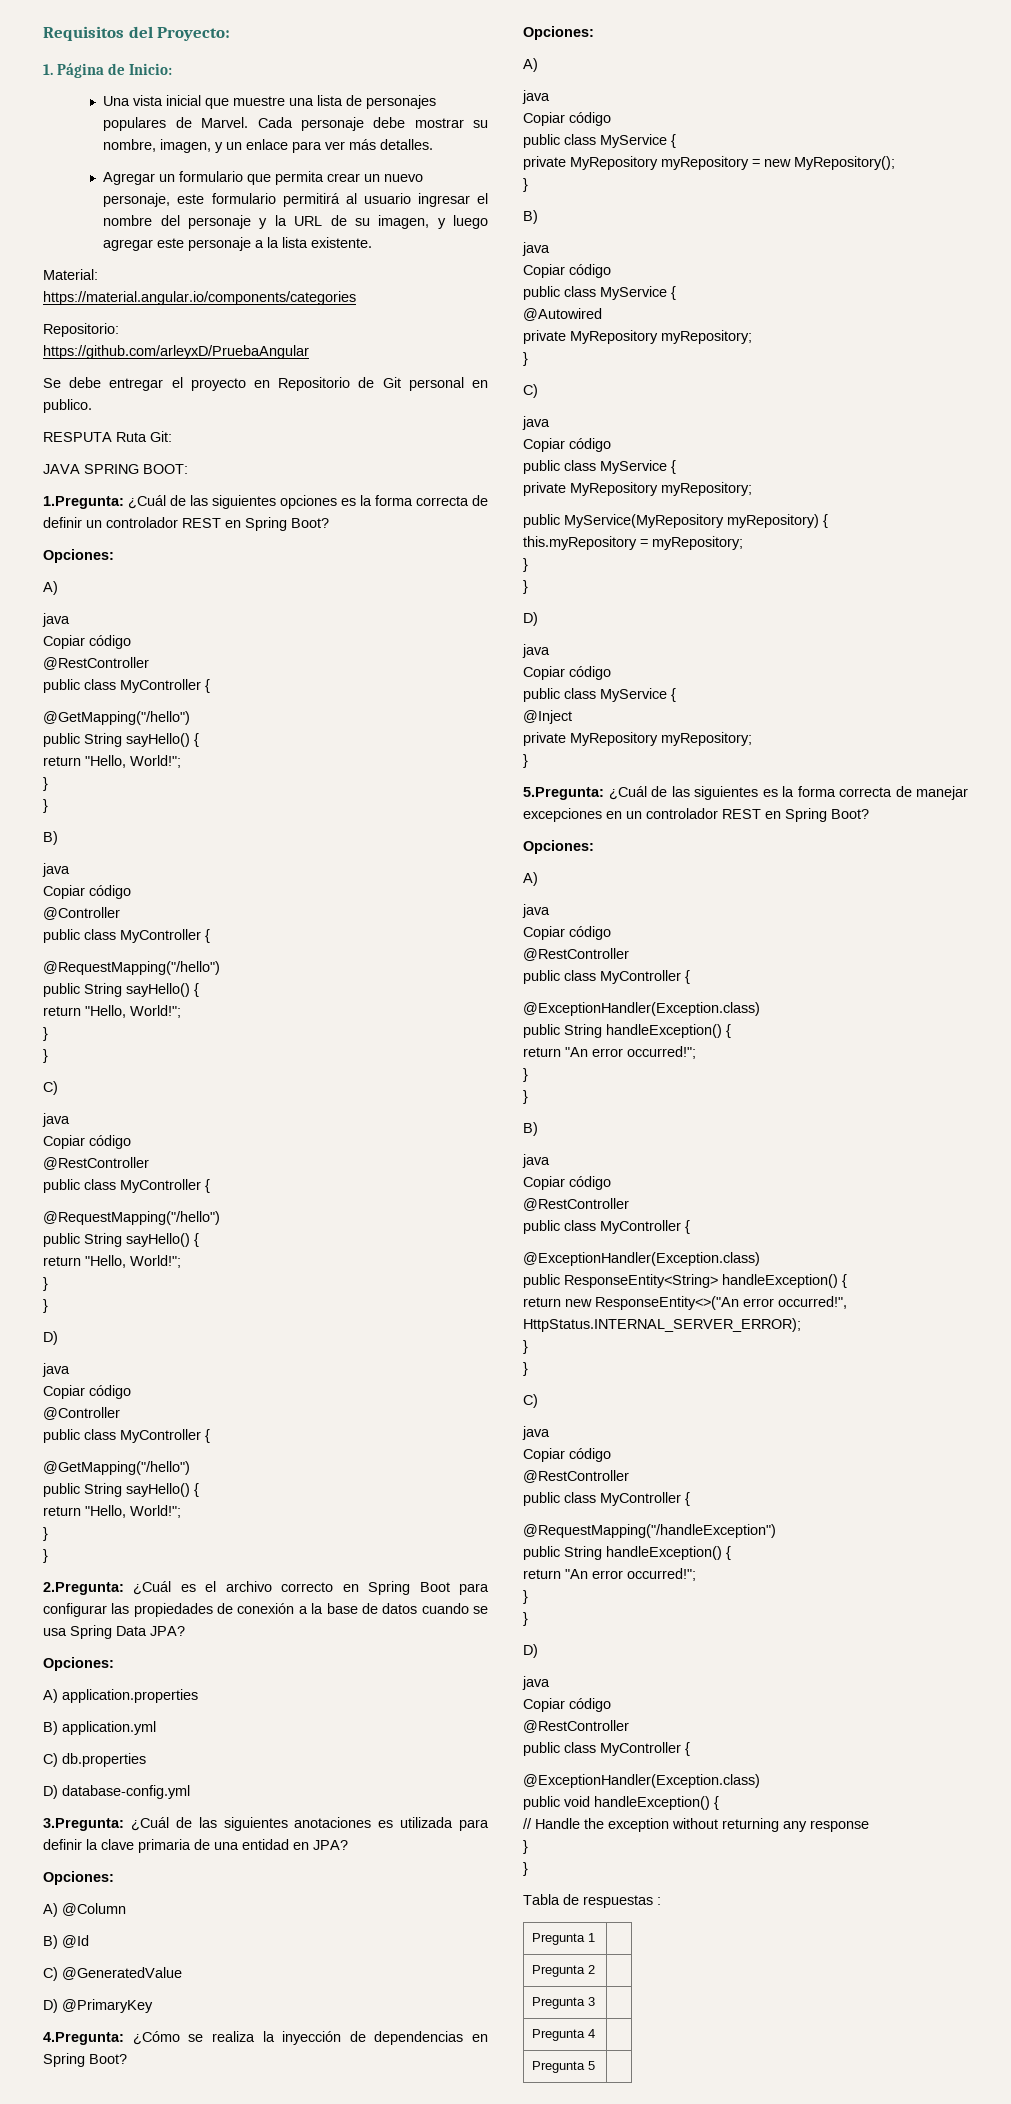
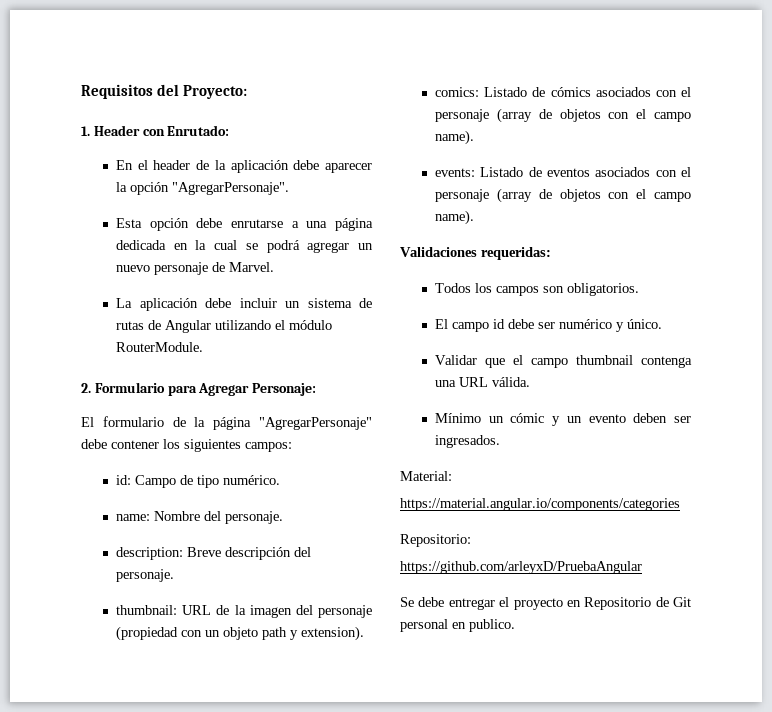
- 1. Página de Inicio:
- Una vista inicial que muestre una lista de personajes populares de Marvel. Cada personaje debe mostrar su nombre, imagen, y un enlace para ver más detalles.
- Agregar un formulario que permita crear un nuevo personaje, este formulario permitirá al usuario ingresar el nombre del personaje y la URL de su imagen, y luego agregar este personaje a la lista existente.
+ 1. Header con Enrutado:
+ En el header de la aplicación debe aparecer la opción "AgregarPersonaje".
+ Esta opción debe enrutarse a una página dedicada en la cual se podrá agregar un nuevo personaje de Marvel.
+ La aplicación debe incluir un sistema de rutas de Angular utilizando el módulo RouterModule.
+ 2. Formulario para Agregar Personaje:
+ El formulario de la página "AgregarPersonaje" debe contener los siguientes campos:
+ id: Campo de tipo numérico.
+ name: Nombre del personaje.
+ description: Breve descripción del personaje.
+ thumbnail: URL de la imagen del personaje (propiedad con un objeto path y extension).
+ comics: Listado de cómics asociados con el personaje (array de objetos con el campo name).
+ events: Listado de eventos asociados con el personaje (array de objetos con el campo name).
+ Validaciones requeridas:
+ Todos los campos son obligatorios.
+ El campo id debe ser numérico y único.
+ Validar que el campo thumbnail contenga una URL válida.
+ Mínimo un cómic y un evento deben ser ingresados.
- RESPUTA Ruta Git:
- JAVA SPRING BOOT:
- 1.Pregunta: ¿Cuál de las siguientes opciones es la forma correcta de definir un controlador REST en Spring Boot?
- Opciones:
- A)
- java
- Copiar código
- @RestController
- public class MyController {
- @GetMapping("/hello")
- public String sayHello() {
- return "Hello, World!";
- }
- }
- B)
- java
- Copiar código
- @Controller
- public class MyController {
- @RequestMapping("/hello")
- public String sayHello() {
- return "Hello, World!";
- }
- }
- C)
- java
- Copiar código
- @RestController
- public class MyController {
- @RequestMapping("/hello")
- public String sayHello() {
- return "Hello, World!";
- }
- }
- D)
- java
- Copiar código
- @Controller
- public class MyController {
- @GetMapping("/hello")
- public String sayHello() {
- return "Hello, World!";
- }
- }
- 2.Pregunta: ¿Cuál es el archivo correcto en Spring Boot para configurar las propiedades de conexión a la base de datos cuando se usa Spring Data JPA?
- Opciones:
- A) application.properties
- B) application.yml
- C) db.properties
- D) database-config.yml
- 3.Pregunta: ¿Cuál de las siguientes anotaciones es utilizada para definir la clave primaria de una entidad en JPA?
- Opciones:
- A) @Column
- B) @Id
- C) @GeneratedValue
- D) @PrimaryKey
- 4.Pregunta: ¿Cómo se realiza la inyección de dependencias en Spring Boot?
- Opciones:
- A)
- java
- Copiar código
- public class MyService {
- private MyRepository myRepository = new MyRepository();
- }
- B)
- java
- Copiar código
- public class MyService {
- @Autowired
- private MyRepository myRepository;
- }
- C)
- java
- Copiar código
- public class MyService {
- private MyRepository myRepository;
- public MyService(MyRepository myRepository) {
- this.myRepository = myRepository;
- }
- }
- D)
- java
- Copiar código
- public class MyService {
- @Inject
- private MyRepository myRepository;
- }
- 5.Pregunta: ¿Cuál de las siguientes es la forma correcta de manejar excepciones en un controlador REST en Spring Boot?
- Opciones:
- A)
- java
- Copiar código
- @RestController
- public class MyController {
- @ExceptionHandler(Exception.class)
- public String handleException() {
- return "An error occurred!";
- }
- }
- B)
- java
- Copiar código
- @RestController
- public class MyController {
- @ExceptionHandler(Exception.class)
- public ResponseEntity<String> handleException() {
- return new ResponseEntity<>("An error occurred!", HttpStatus.INTERNAL_SERVER_ERROR);
- }
- }
- C)
- java
- Copiar código
- @RestController
- public class MyController {
- @RequestMapping("/handleException")
- public String handleException() {
- return "An error occurred!";
- }
- }
- D)
- java
- Copiar código
- @RestController
- public class MyController {
- @ExceptionHandler(Exception.class)
- public void handleException() {
- // Handle the exception without returning any response
- }
- }
- Tabla de respuestas :
- Pregunta 1 |
- Pregunta 2 |
- Pregunta 3 |
- Pregunta 4 |
- Pregunta 5 |

